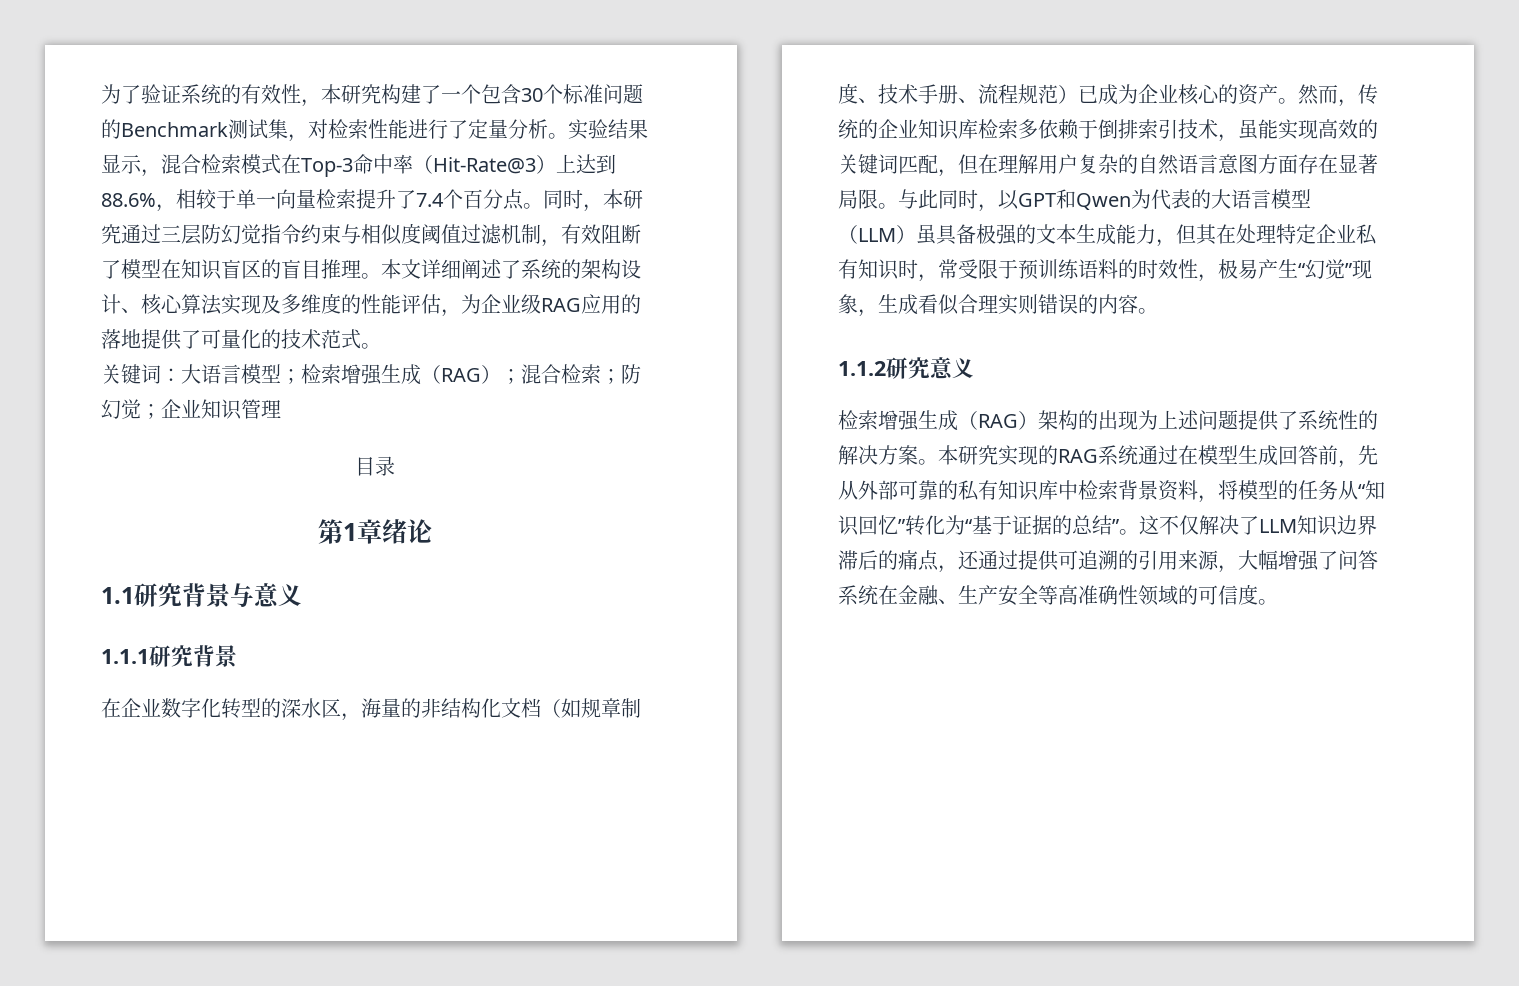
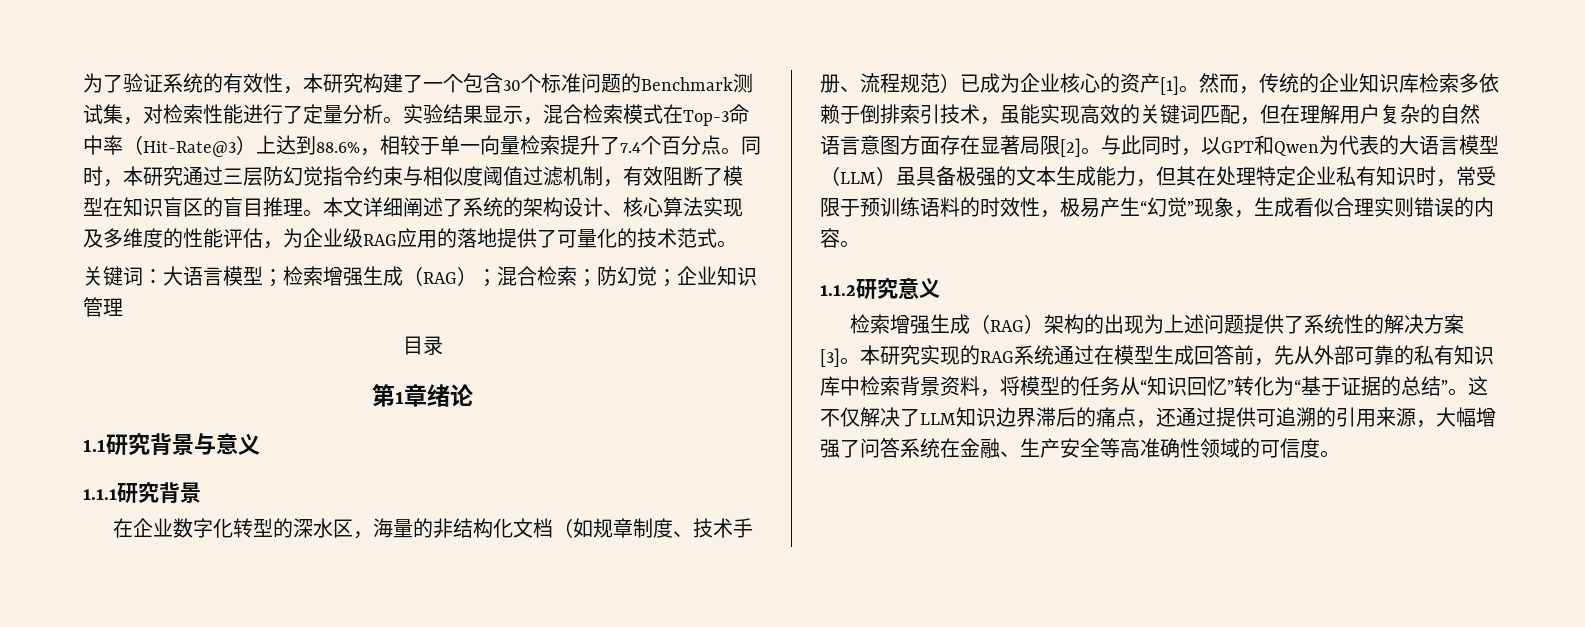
- 在企业数字化转型的深水区，海量的非结构化文档（如规章制度、技术手册、流程规范）已成为企业核心的资产。
+ 在企业数字化转型的深水区，海量的非结构化文档（如规章制度、技术手册、流程规范）已成为企业核心的资产[1]。
- 然而，传统的企业知识库检索多依赖于倒排索引技术，虽能实现高效的关键词匹配，但在理解用户复杂的自然语言意图方面存在显著局限。
+ 然而，传统的企业知识库检索多依赖于倒排索引技术，虽能实现高效的关键词匹配，但在理解用户复杂的自然语言意图方面存在显著局限[2]。
- 检索增强生成（RAG）架构的出现为上述问题提供了系统性的解决方案。
+ 检索增强生成（RAG）架构的出现为上述问题提供了系统性的解决方案[3]。

